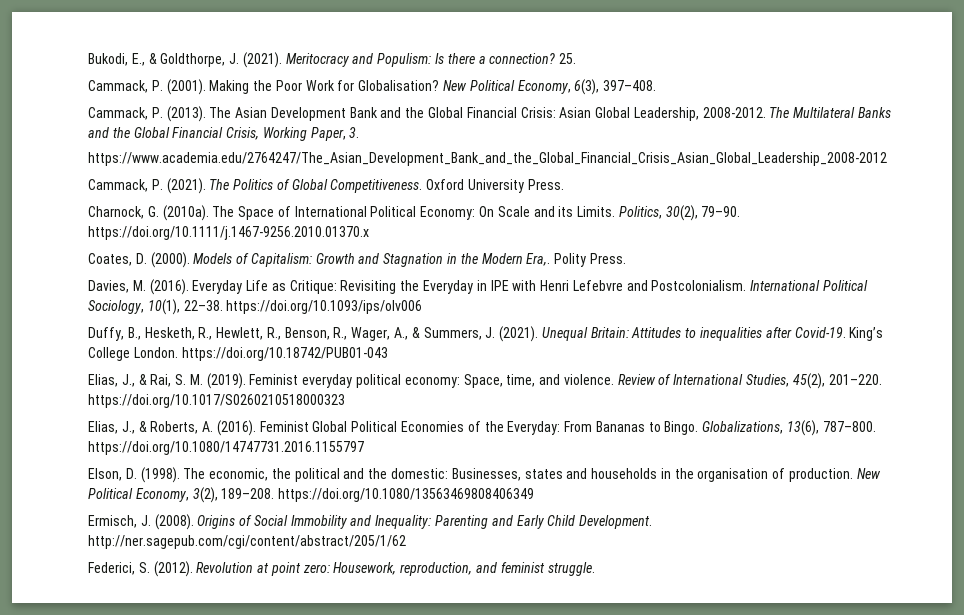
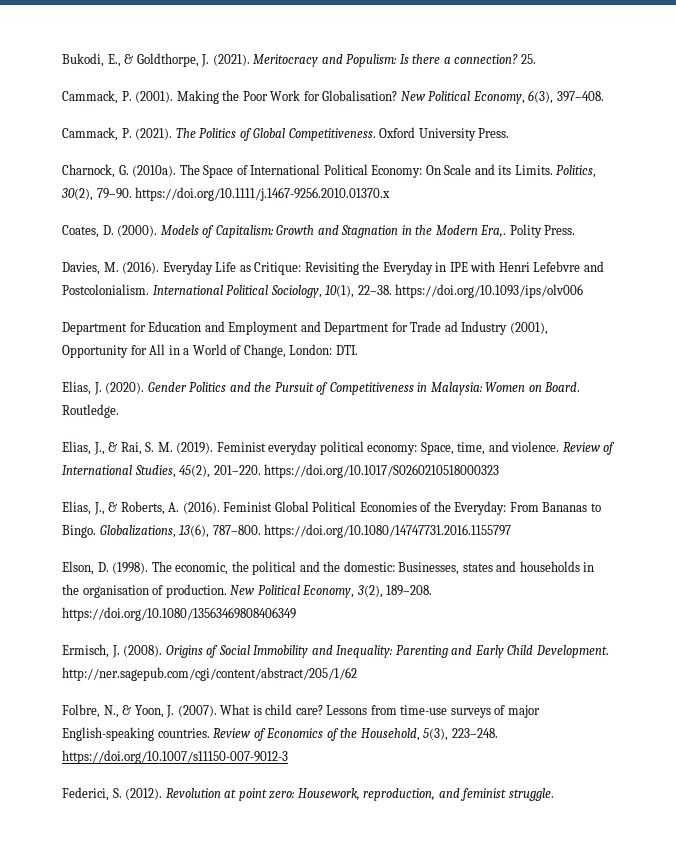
- Cammack, P. (2013). The Asian Development Bank and the Global Financial Crisis: Asian Global Leadership, 2008-2012. The Multilateral Banks and the Global Financial Crisis, Working Paper, 3.
- https://www.academia.edu/2764247/The_Asian_Development_Bank_and_the_Global_Financial_Crisis_Asian_Global_Leadership_2008-2012
- Duffy, B., Hesketh, R., Hewlett, R., Benson, R., Wager, A., & Summers, J. (2021). Unequal Britain: Attitudes to inequalities after Covid-19. King’s College London. https://doi.org/10.18742/PUB01-043
+ Department for Education and Employment and Department for Trade ad Industry (2001), Opportunity for All in a World of Change, London: DTI.
+ Elias, J. (2020). Gender Politics and the Pursuit of Competitiveness in Malaysia: Women on Board. Routledge.
+ Folbre, N., & Yoon, J. (2007). What is child care? Lessons from time-use surveys of major English-speaking countries. Review of Economics of the Household, 5(3), 223–248. https://doi.org/10.1007/s11150-007-9012-3

